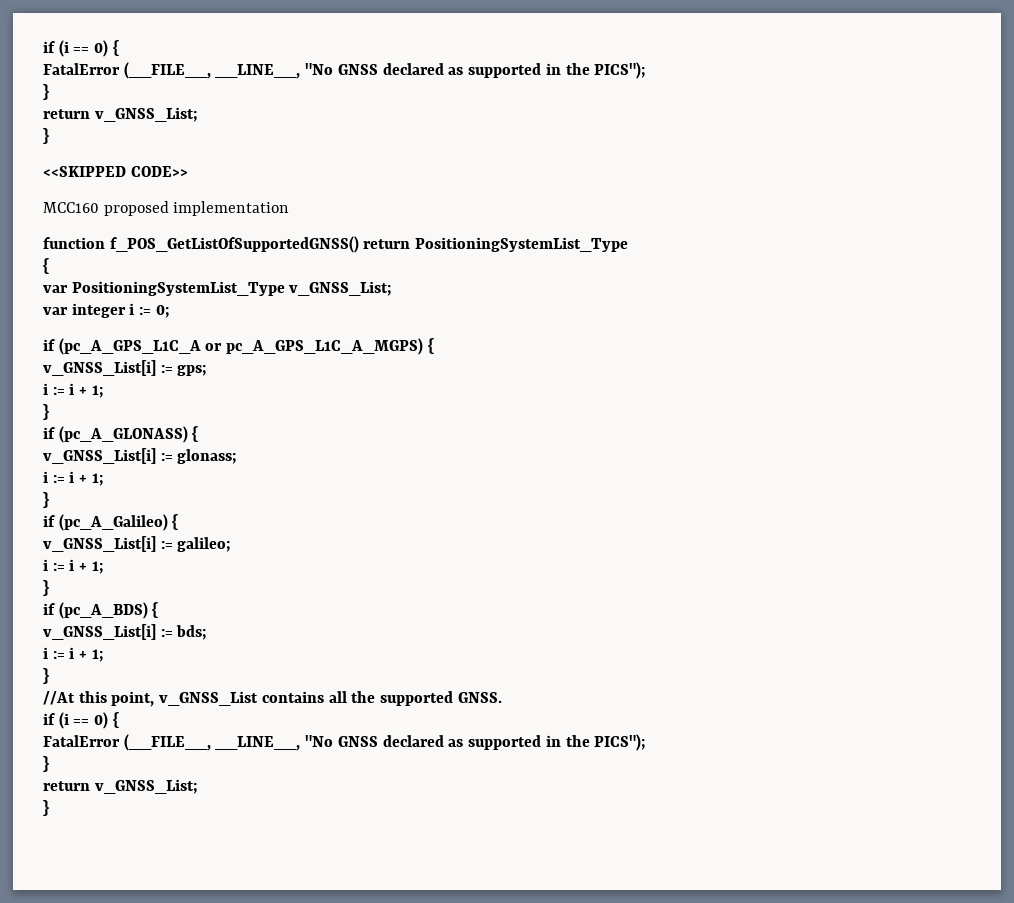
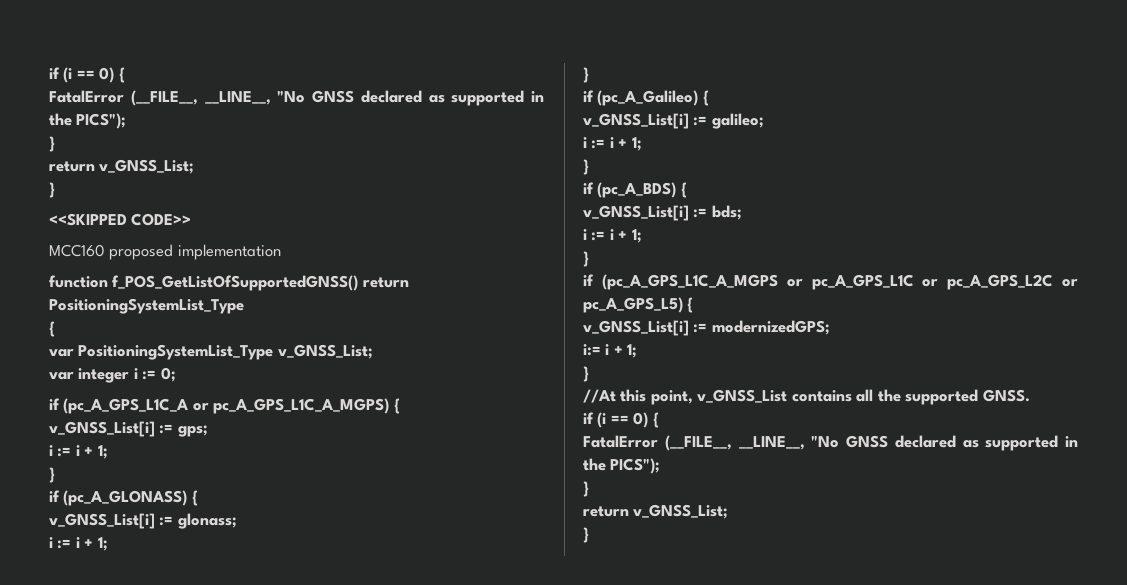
+ if (pc_A_GPS_L1C_A_MGPS or pc_A_GPS_L1C or pc_A_GPS_L2C or pc_A_GPS_L5) {
+ v_GNSS_List[i] := modernizedGPS;
+ i:= i + 1;
+ }

